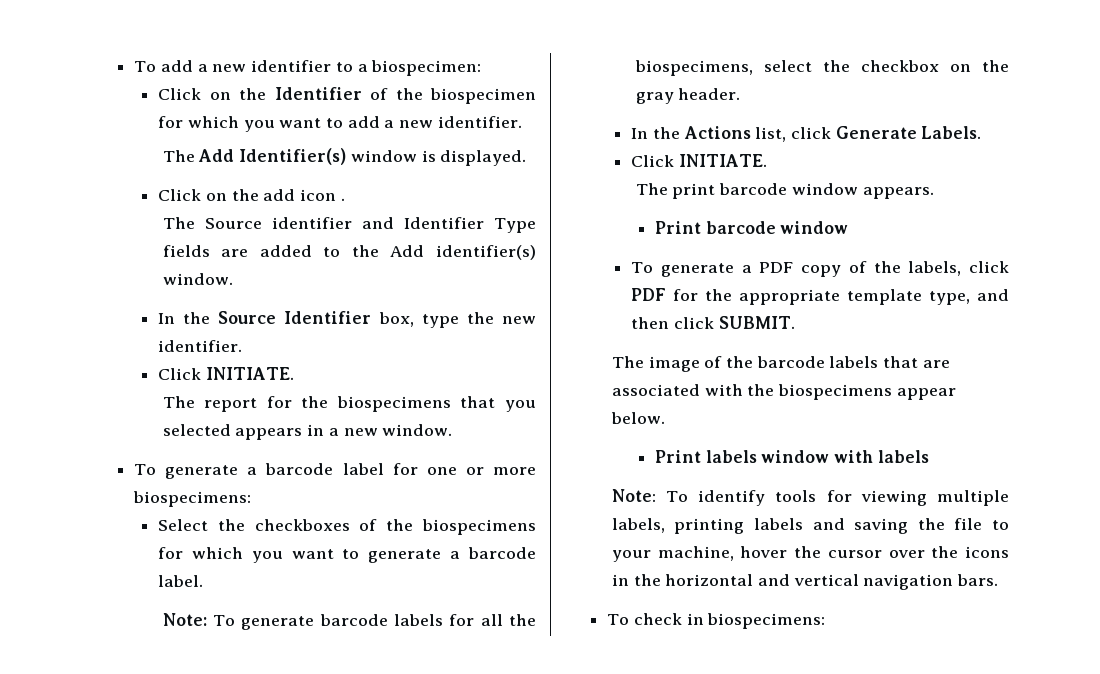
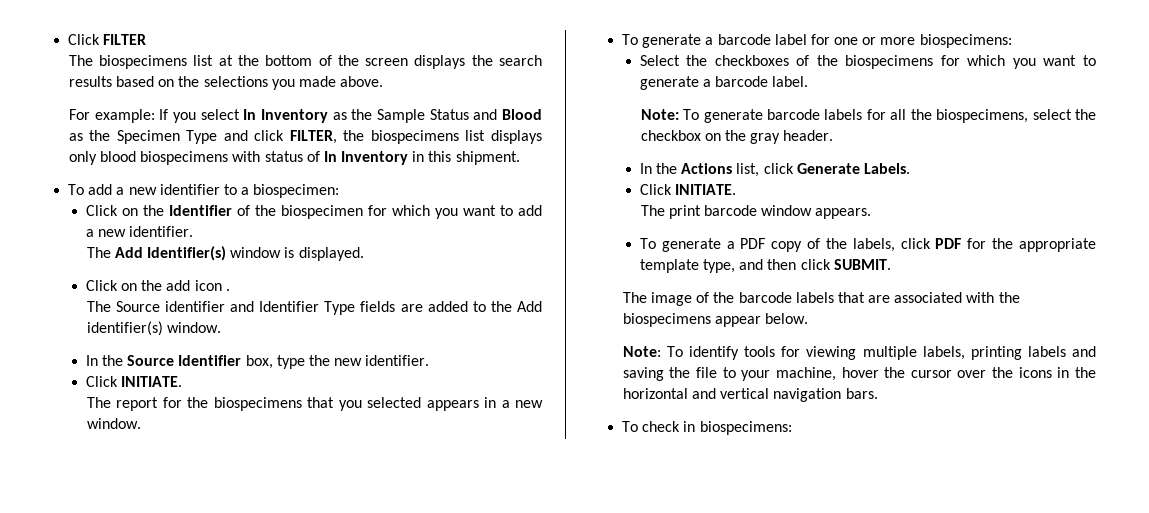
+ Click FILTER
+ The biospecimens list at the bottom of the screen displays the search results based on the selections you made above.
+ For example: If you select In Inventory as the Sample Status and Blood as the Specimen Type and click FILTER, the biospecimens list displays only blood biospecimens with status of In Inventory in this shipment.
- Print barcode window
- Print labels window with labels

